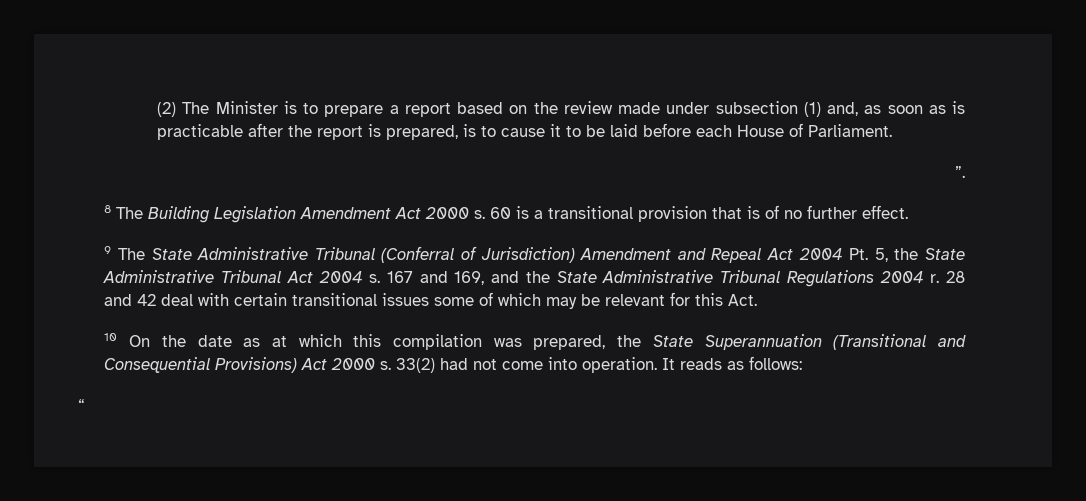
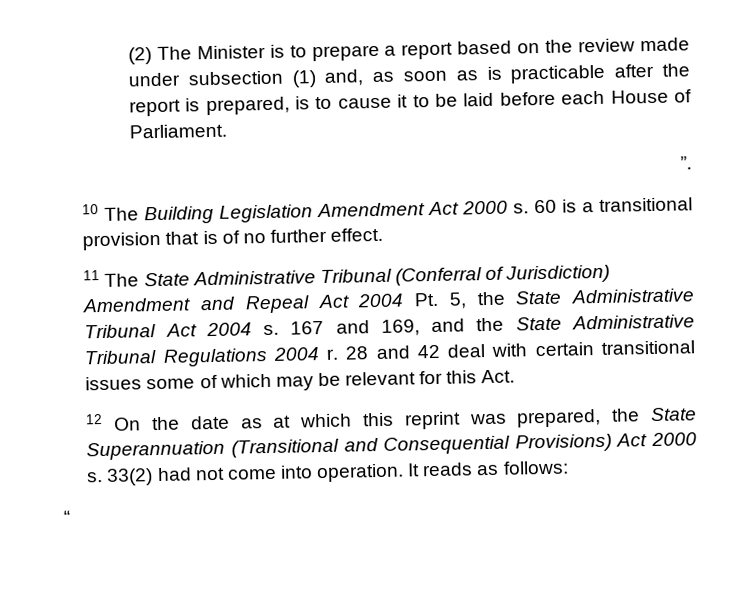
- 8 The Building Legislation Amendment Act 2000 s.
+ 10 The Building Legislation Amendment Act 2000 s.
- 9 The State Administrative Tribunal (Conferral of Jurisdiction) Amendment and Repeal Act 2004 Pt. 5, the State Administrative Tribunal Act 2004 s.
+ 11 The State Administrative Tribunal (Conferral of Jurisdiction) Amendment and Repeal Act 2004 Pt. 5, the State Administrative Tribunal Act 2004 s.
- 10 On the date as at which this compilation was prepared, the State Superannuation (Transitional and Consequential Provisions) Act 2000 s.
+ 12 On the date as at which this reprint was prepared, the State Superannuation (Transitional and Consequential Provisions) Act 2000 s.

